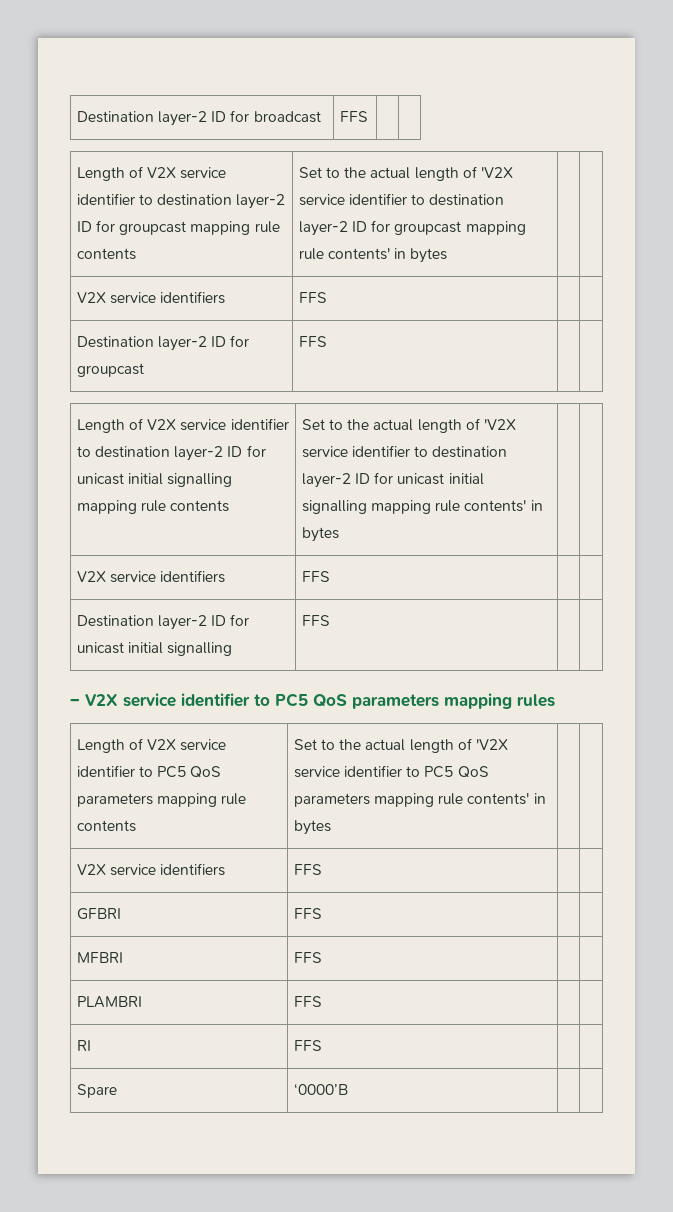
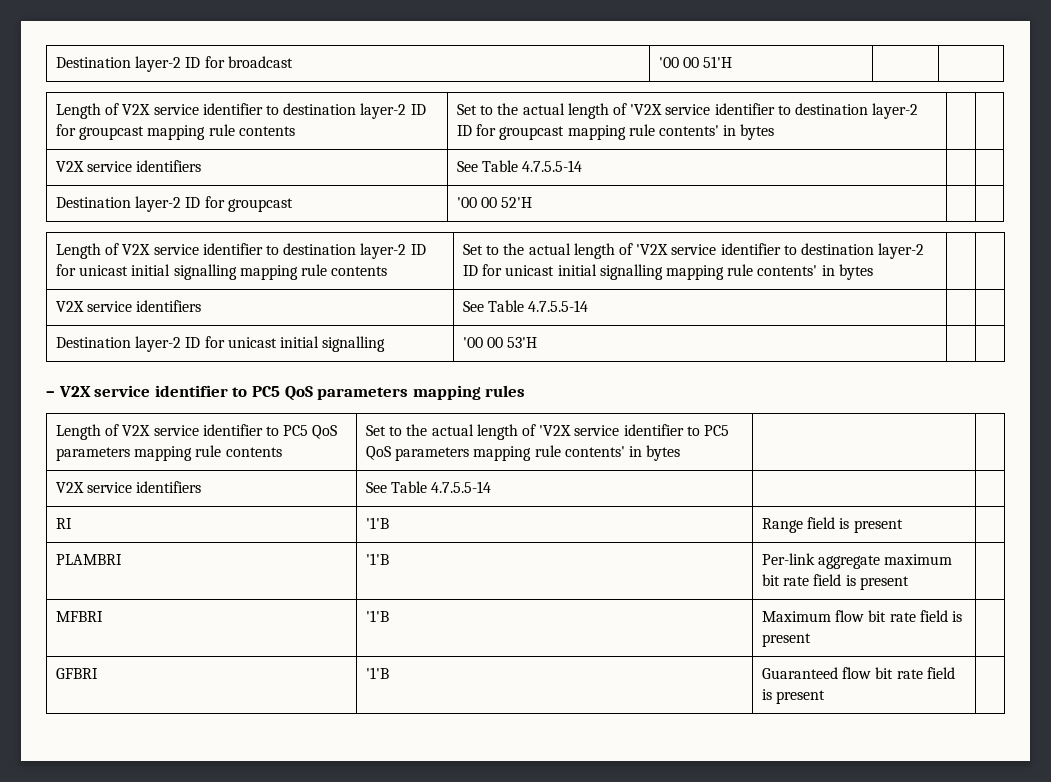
- Destination layer-2 ID for broadcast | FFS | |
+ Destination layer-2 ID for broadcast | '00 00 51'H | |
  Length of V2X service identifier to destination layer-2 ID for groupcast mapping rule contents | Set to the actual length of 'V2X service identifier to destination layer-2 ID for groupcast mapping rule contents' in bytes | |
- V2X service identifiers | FFS | |
+ V2X service identifiers | See Table 4.7.5.5-14 | |
- Destination layer-2 ID for groupcast | FFS | |
+ Destination layer-2 ID for groupcast | '00 00 52'H | |
  Length of V2X service identifier to destination layer-2 ID for unicast initial signalling mapping rule contents | Set to the actual length of 'V2X service identifier to destination layer-2 ID for unicast initial signalling mapping rule contents' in bytes | |
- V2X service identifiers | FFS | |
+ V2X service identifiers | See Table 4.7.5.5-14 | |
- Destination layer-2 ID for unicast initial signalling | FFS | |
+ Destination layer-2 ID for unicast initial signalling | '00 00 53'H | |
  Length of V2X service identifier to PC5 QoS parameters mapping rule contents | Set to the actual length of 'V2X service identifier to PC5 QoS parameters mapping rule contents' in bytes | |
- V2X service identifiers | FFS | |
- GFBRI | FFS | |
- MFBRI | FFS | |
- PLAMBRI | FFS | |
- RI | FFS | |
- Spare | ‘0000’B | |
+ V2X service identifiers | See Table 4.7.5.5-14 | |
+ RI | '1'B | Range field is present |
+ PLAMBRI | '1'B | Per-link aggregate maximum bit rate field is present |
+ MFBRI | '1'B | Maximum flow bit rate field is present |
+ GFBRI | '1'B | Guaranteed flow bit rate field is present |

